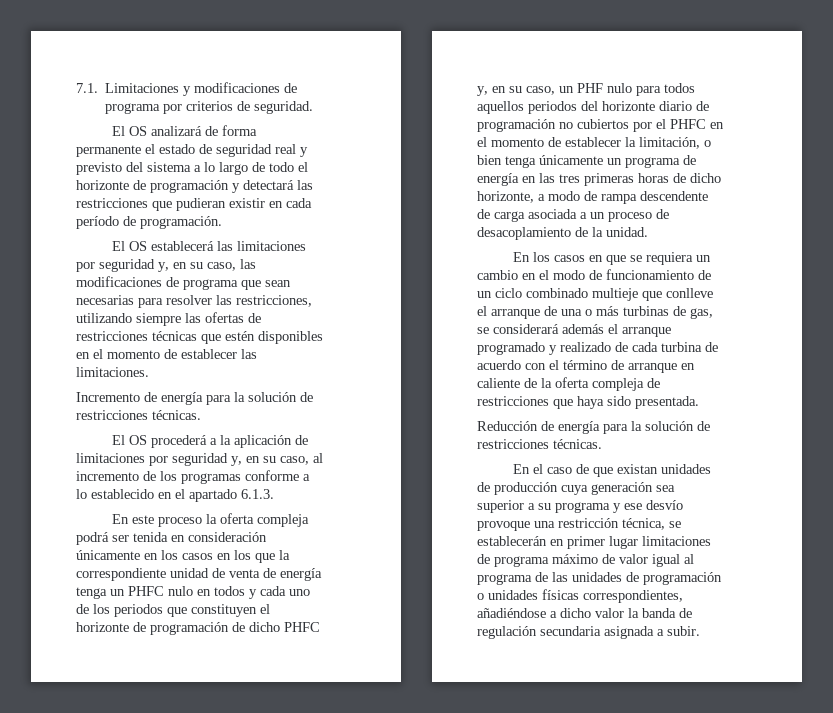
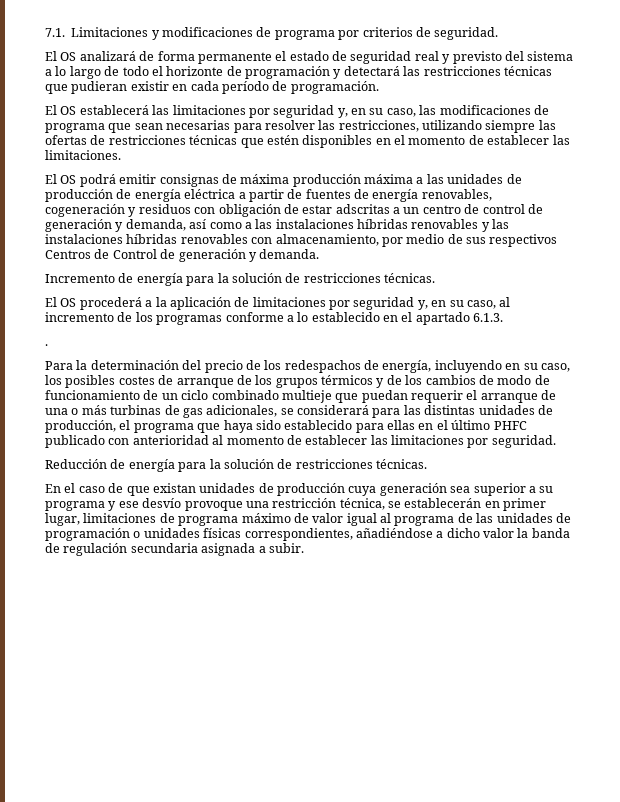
- El OS analizará de forma permanente el estado de seguridad real y previsto del sistema a lo largo de todo el horizonte de programación y detectará las restricciones que pudieran existir en cada período de programación.
+ El OS analizará de forma permanente el estado de seguridad real y previsto del sistema a lo largo de todo el horizonte de programación y detectará las restricciones técnicas que pudieran existir en cada período de programación.
+ El OS podrá emitir consignas de máxima producción máxima a las unidades de producción de energía eléctrica a partir de fuentes de energía renovables, cogeneración y residuos con obligación de estar adscritas a un centro de control de generación y demanda, así como a las instalaciones híbridas renovables y las instalaciones híbridas renovables con almacenamiento, por medio de sus respectivos Centros de Control de generación y demanda.
- En este proceso la oferta compleja podrá ser tenida en consideración únicamente en los casos en los que la correspondiente unidad de venta de energía tenga un PHFC nulo en todos y cada uno de los periodos que constituyen el horizonte de programación de dicho PHFC y, en su caso, un PHF nulo para todos aquellos periodos del horizonte diario de programación no cubiertos por el PHFC en el momento de establecer la limitación, o bien tenga únicamente un programa de energía en las tres primeras horas de dicho horizonte, a modo de rampa descendente de carga asociada a un proceso de desacoplamiento de la unidad.
- En los casos en que se requiera un cambio en el modo de funcionamiento de un ciclo combinado multieje que conlleve el arranque de una o más turbinas de gas, se considerará además el arranque programado y realizado de cada turbina de acuerdo con el término de arranque en caliente de la oferta compleja de restricciones que haya sido presentada.
+ .
+ Para la determinación del precio de los redespachos de energía, incluyendo en su caso, los posibles costes de arranque de los grupos térmicos y de los cambios de modo de funcionamiento de un ciclo combinado multieje que puedan requerir el arranque de una o más turbinas de gas adicionales, se considerará para las distintas unidades de producción, el programa que haya sido establecido para ellas en el último PHFC publicado con anterioridad al momento de establecer las limitaciones por seguridad.
- En el caso de que existan unidades de producción cuya generación sea superior a su programa y ese desvío provoque una restricción técnica, se establecerán en primer lugar limitaciones de programa máximo de valor igual al programa de las unidades de programación o unidades físicas correspondientes, añadiéndose a dicho valor la banda de regulación secundaria asignada a subir.
+ En el caso de que existan unidades de producción cuya generación sea superior a su programa y ese desvío provoque una restricción técnica, se establecerán en primer lugar, limitaciones de programa máximo de valor igual al programa de las unidades de programación o unidades físicas correspondientes, añadiéndose a dicho valor la banda de regulación secundaria asignada a subir.

